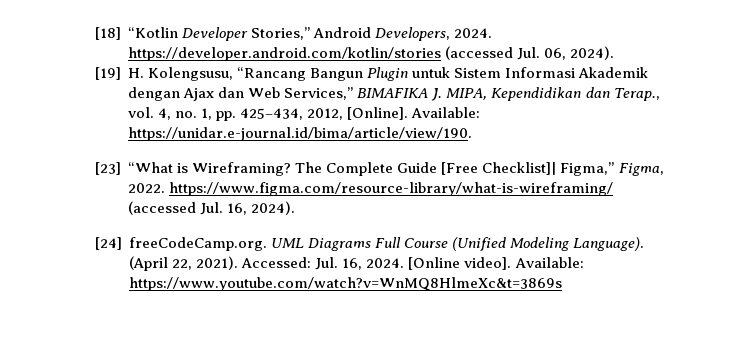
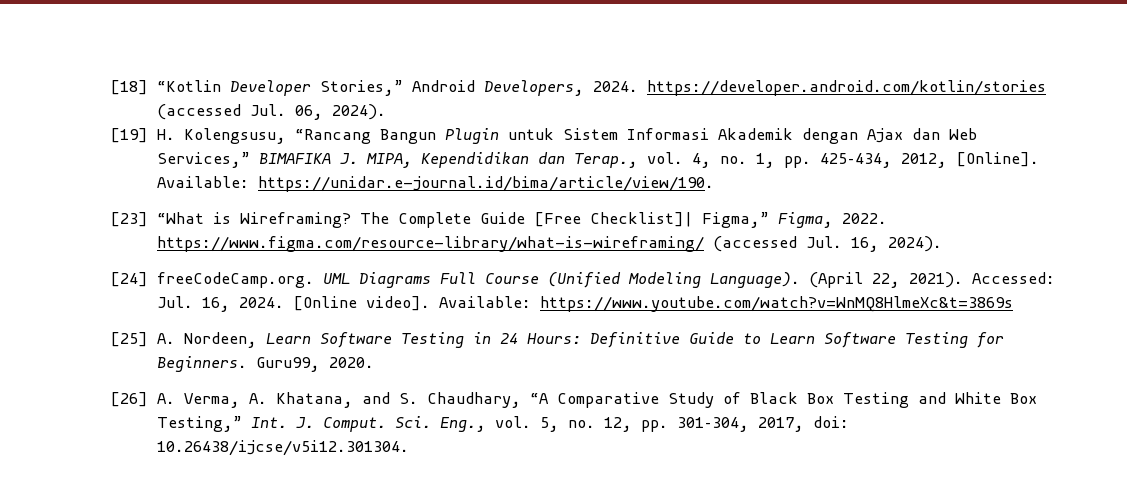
+ [25] A. Nordeen, Learn Software Testing in 24 Hours: Definitive Guide to Learn Software Testing for Beginners. Guru99, 2020.
+ [26] A. Verma, A. Khatana, and S. Chaudhary, “A Comparative Study of Black Box Testing and White Box Testing,” Int. J. Comput. Sci. Eng., vol. 5, no. 12, pp. 301–304, 2017, doi: 10.26438/ijcse/v5i12.301304.

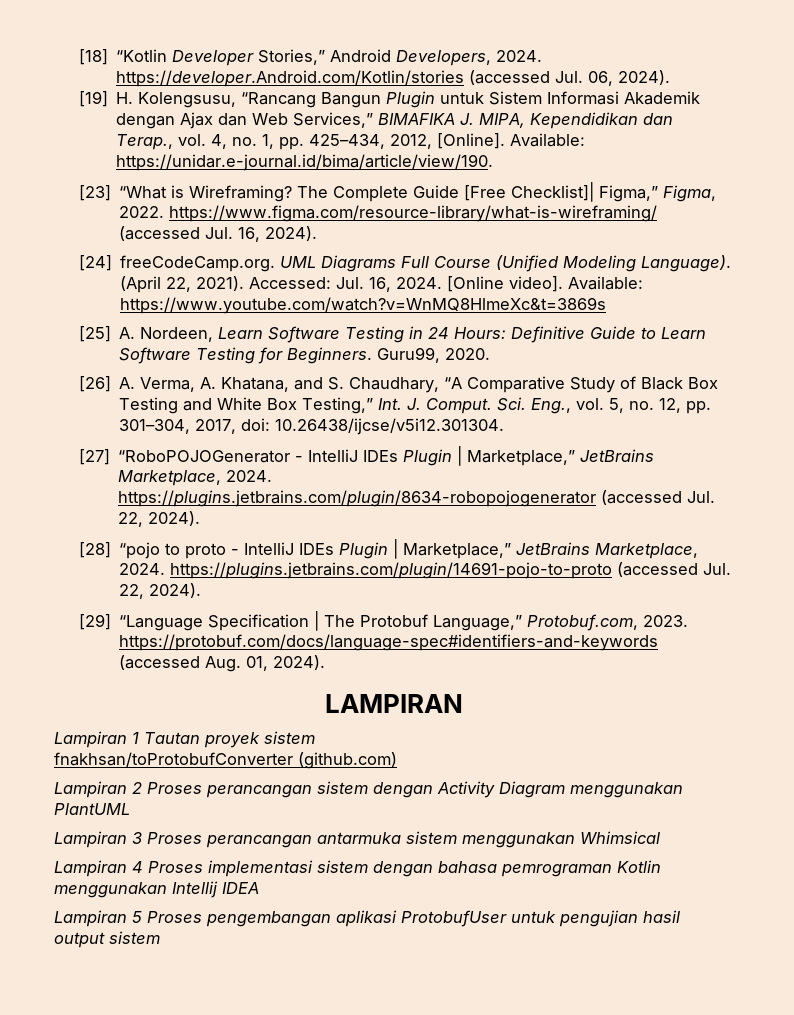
- [18] “Kotlin Developer Stories,” Android Developers, 2024. https://developer.android.com/kotlin/stories (accessed Jul. 06, 2024).
+ [18] “Kotlin Developer Stories,” Android Developers, 2024. https://developer.Android.com/Kotlin/stories (accessed Jul. 06, 2024).
+ [27] “RoboPOJOGenerator - IntelliJ IDEs Plugin | Marketplace,” JetBrains Marketplace, 2024. https://plugins.jetbrains.com/plugin/8634-robopojogenerator (accessed Jul. 22, 2024).
+ [28] “pojo to proto - IntelliJ IDEs Plugin | Marketplace,” JetBrains Marketplace, 2024. https://plugins.jetbrains.com/plugin/14691-pojo-to-proto (accessed Jul. 22, 2024).
+ [29] “Language Specification | The Protobuf Language,” Protobuf.com, 2023. https://protobuf.com/docs/language-spec#identifiers-and-keywords (accessed Aug. 01, 2024).
+ LAMPIRAN
+ Lampiran 1 Tautan proyek sistem
+ fnakhsan/toProtobufConverter (github.com)
+ Lampiran 2 Proses perancangan sistem dengan Activity Diagram menggunakan PlantUML
+ Lampiran 3 Proses perancangan antarmuka sistem menggunakan Whimsical
+ Lampiran 4 Proses implementasi sistem dengan bahasa pemrograman Kotlin menggunakan Intellij IDEA
+ Lampiran 5 Proses pengembangan aplikasi ProtobufUser untuk pengujian hasil output sistem

